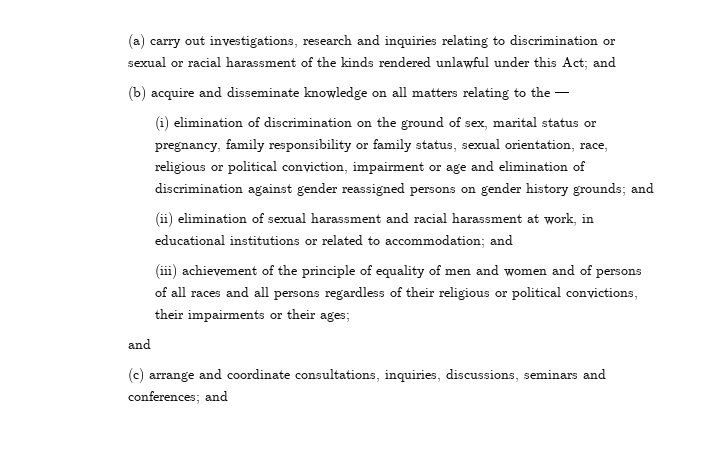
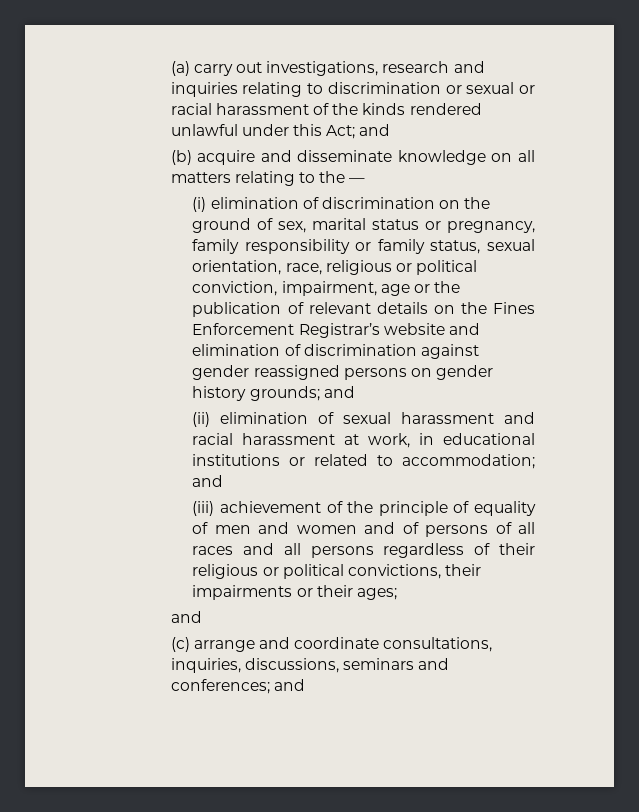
- (i) elimination of discrimination on the ground of sex, marital status or pregnancy, family responsibility or family status, sexual orientation, race, religious or political conviction, impairment or age and elimination of discrimination against gender reassigned persons on gender history grounds; and
+ (i) elimination of discrimination on the ground of sex, marital status or pregnancy, family responsibility or family status, sexual orientation, race, religious or political conviction, impairment, age or the publication of relevant details on the Fines Enforcement Registrar’s website and elimination of discrimination against gender reassigned persons on gender history grounds; and

